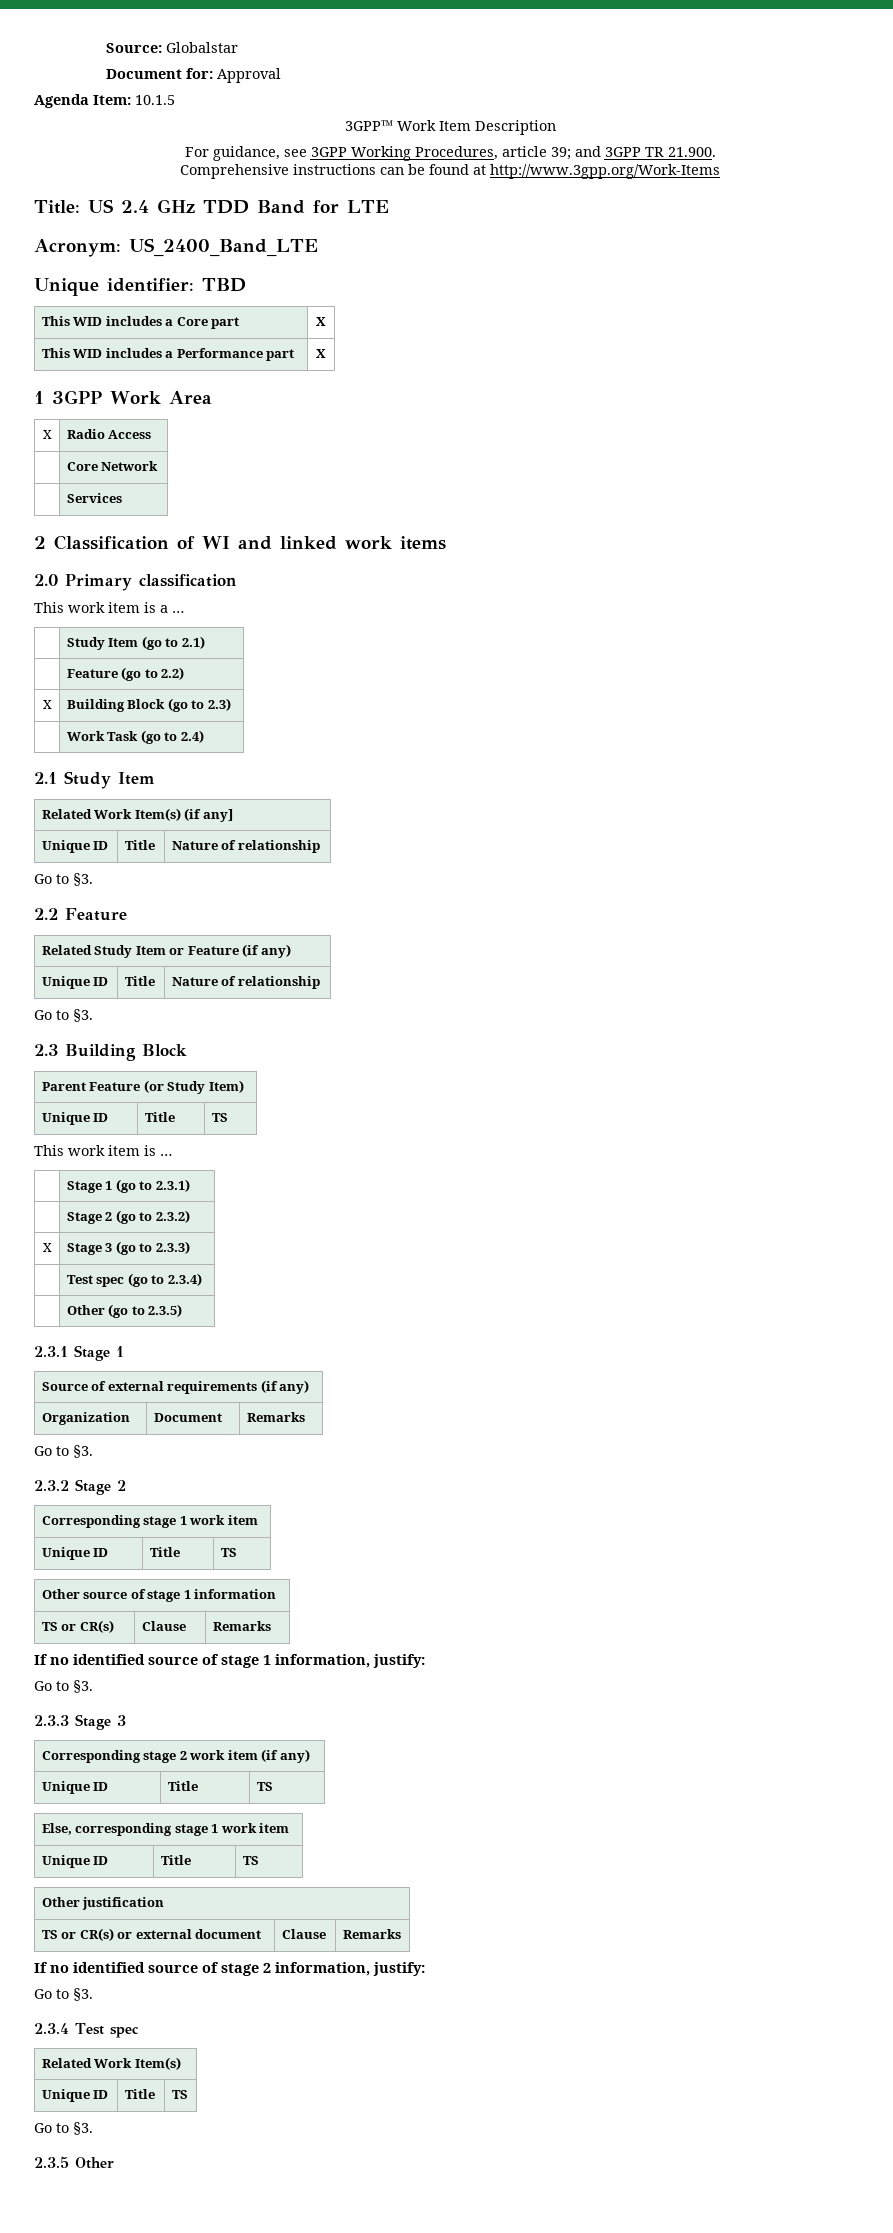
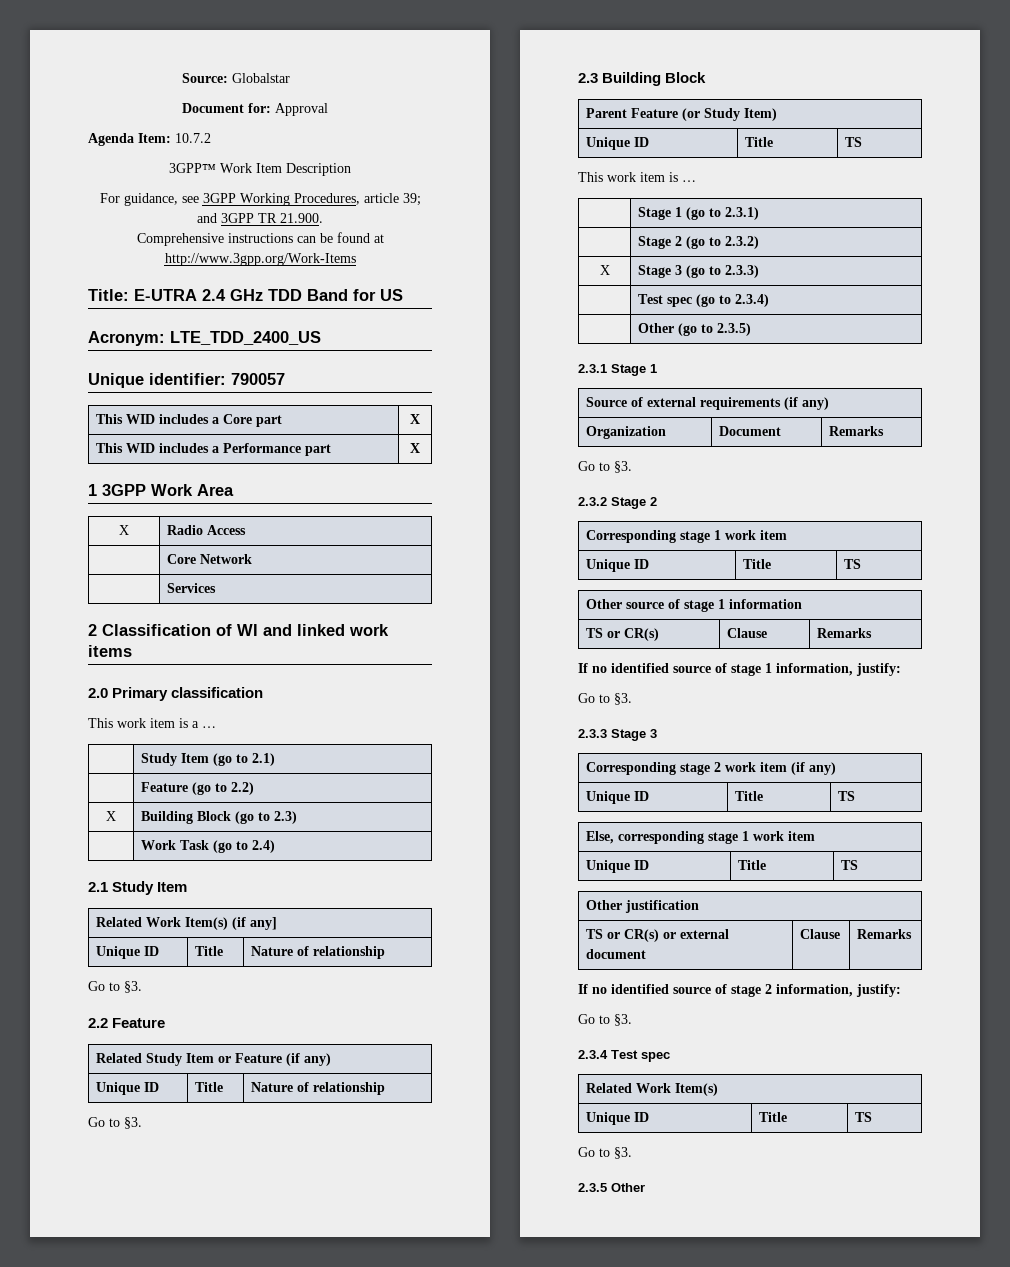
- Agenda Item: 10.1.5
+ Agenda Item: 10.7.2
- Title: US 2.4 GHz TDD Band for LTE
+ Title: E-UTRA 2.4 GHz TDD Band for US
- Acronym: US_2400_Band_LTE
+ Acronym: LTE_TDD_2400_US
- Unique identifier: TBD
+ Unique identifier: 790057

